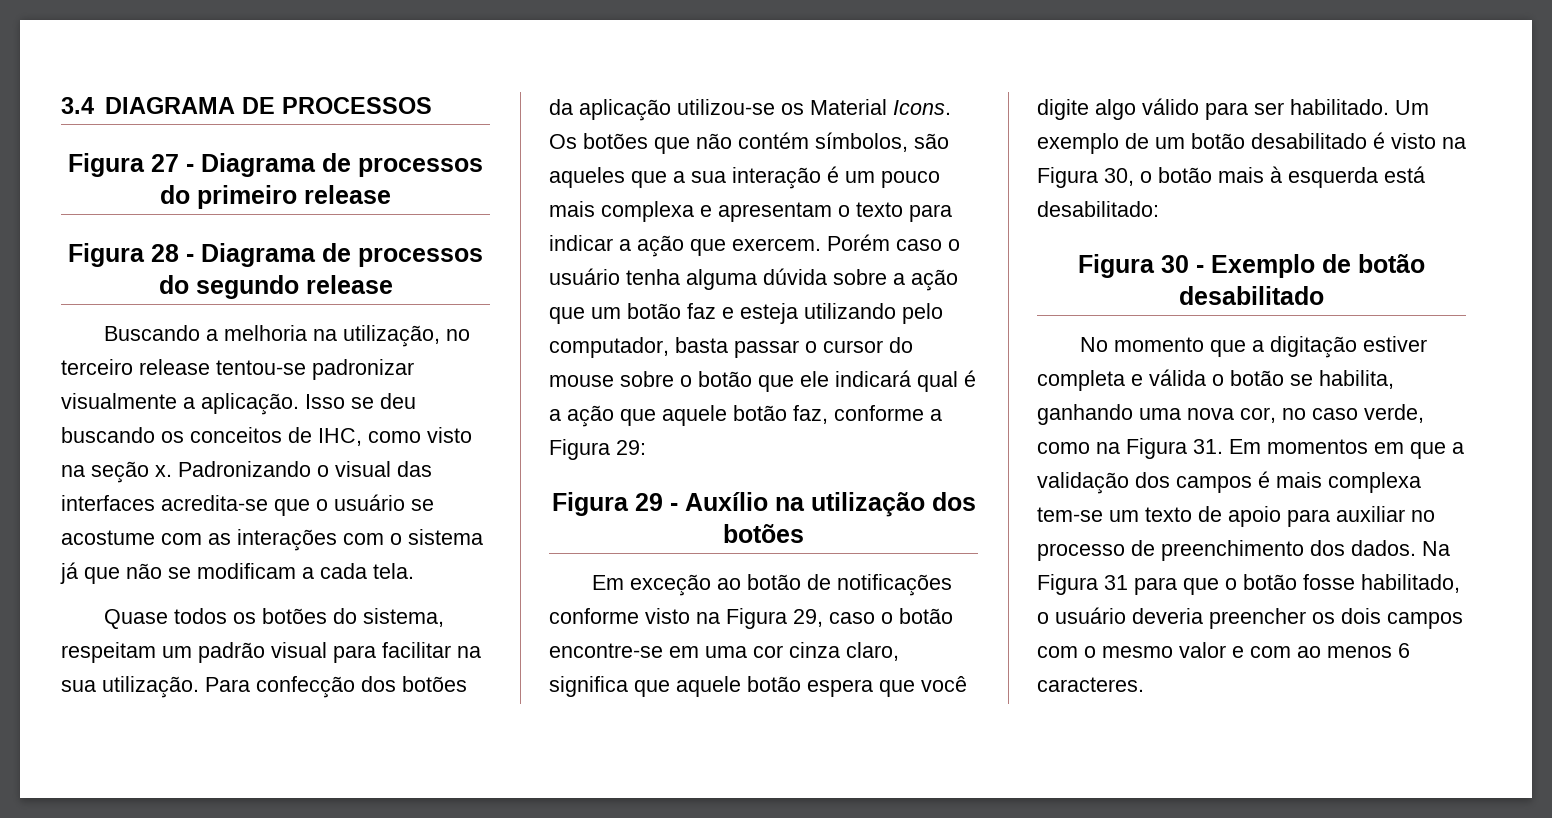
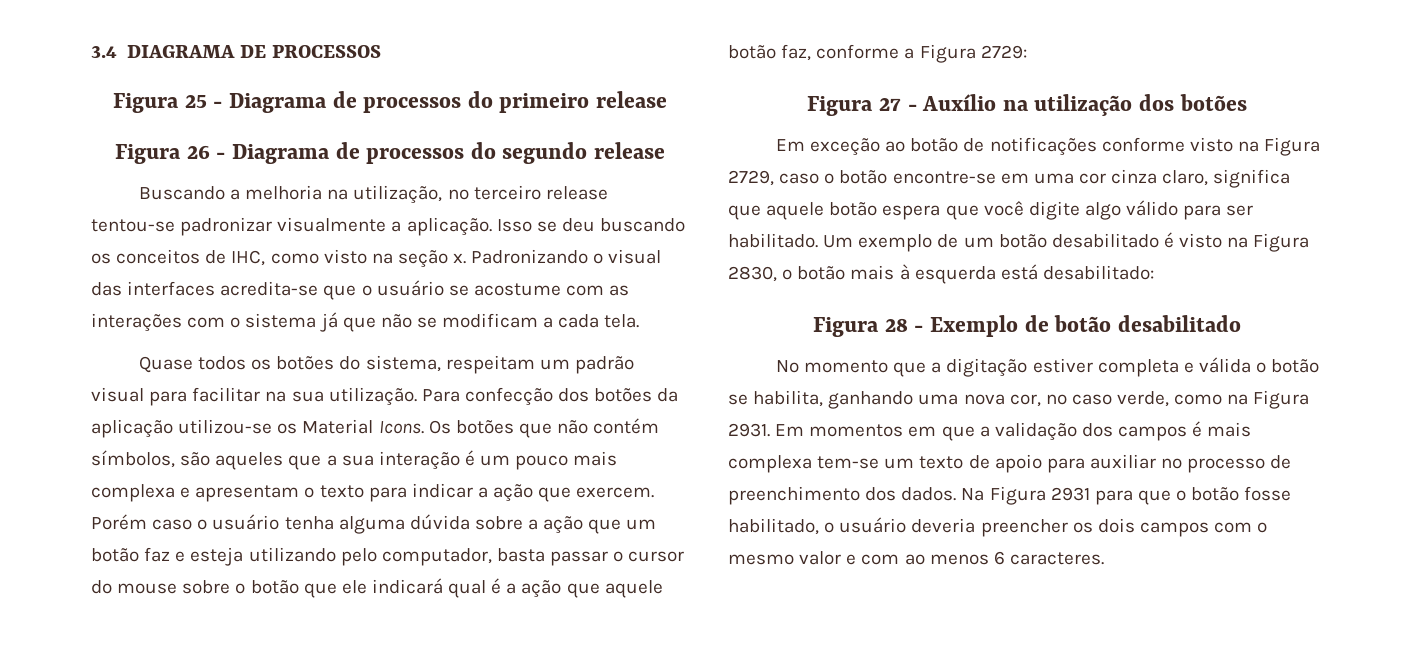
- Figura 27 - Diagrama de processos do primeiro release
+ Figura 25 - Diagrama de processos do primeiro release
- Figura 28 - Diagrama de processos do segundo release
+ Figura 26 - Diagrama de processos do segundo release
- Porém caso o usuário tenha alguma dúvida sobre a ação que um botão faz e esteja utilizando pelo computador, basta passar o cursor do mouse sobre o botão que ele indicará qual é a ação que aquele botão faz, conforme a Figura 29:
- Figura 29 - Auxílio na utilização dos botões
+ Porém caso o usuário tenha alguma dúvida sobre a ação que um botão faz e esteja utilizando pelo computador, basta passar o cursor do mouse sobre o botão que ele indicará qual é a ação que aquele botão faz, conforme a Figura 2729:
+ Figura 27 - Auxílio na utilização dos botões
- Em exceção ao botão de notificações conforme visto na Figura 29, caso o botão encontre-se em uma cor cinza claro, significa que aquele botão espera que você digite algo válido para ser habilitado.
+ Em exceção ao botão de notificações conforme visto na Figura 2729, caso o botão encontre-se em uma cor cinza claro, significa que aquele botão espera que você digite algo válido para ser habilitado.
- Um exemplo de um botão desabilitado é visto na Figura 30, o botão mais à esquerda está desabilitado:
+ Um exemplo de um botão desabilitado é visto na Figura 2830, o botão mais à esquerda está desabilitado:
- Figura 30 - Exemplo de botão desabilitado
+ Figura 28 - Exemplo de botão desabilitado
- No momento que a digitação estiver completa e válida o botão se habilita, ganhando uma nova cor, no caso verde, como na Figura 31. Em momentos em que a validação dos campos é mais complexa tem-se um texto de apoio para auxiliar no processo de preenchimento dos dados.
+ No momento que a digitação estiver completa e válida o botão se habilita, ganhando uma nova cor, no caso verde, como na Figura 2931. Em momentos em que a validação dos campos é mais complexa tem-se um texto de apoio para auxiliar no processo de preenchimento dos dados.
- Na Figura 31 para que o botão fosse habilitado, o usuário deveria preencher os dois campos com o mesmo valor e com ao menos 6 caracteres.
+ Na Figura 2931 para que o botão fosse habilitado, o usuário deveria preencher os dois campos com o mesmo valor e com ao menos 6 caracteres.

